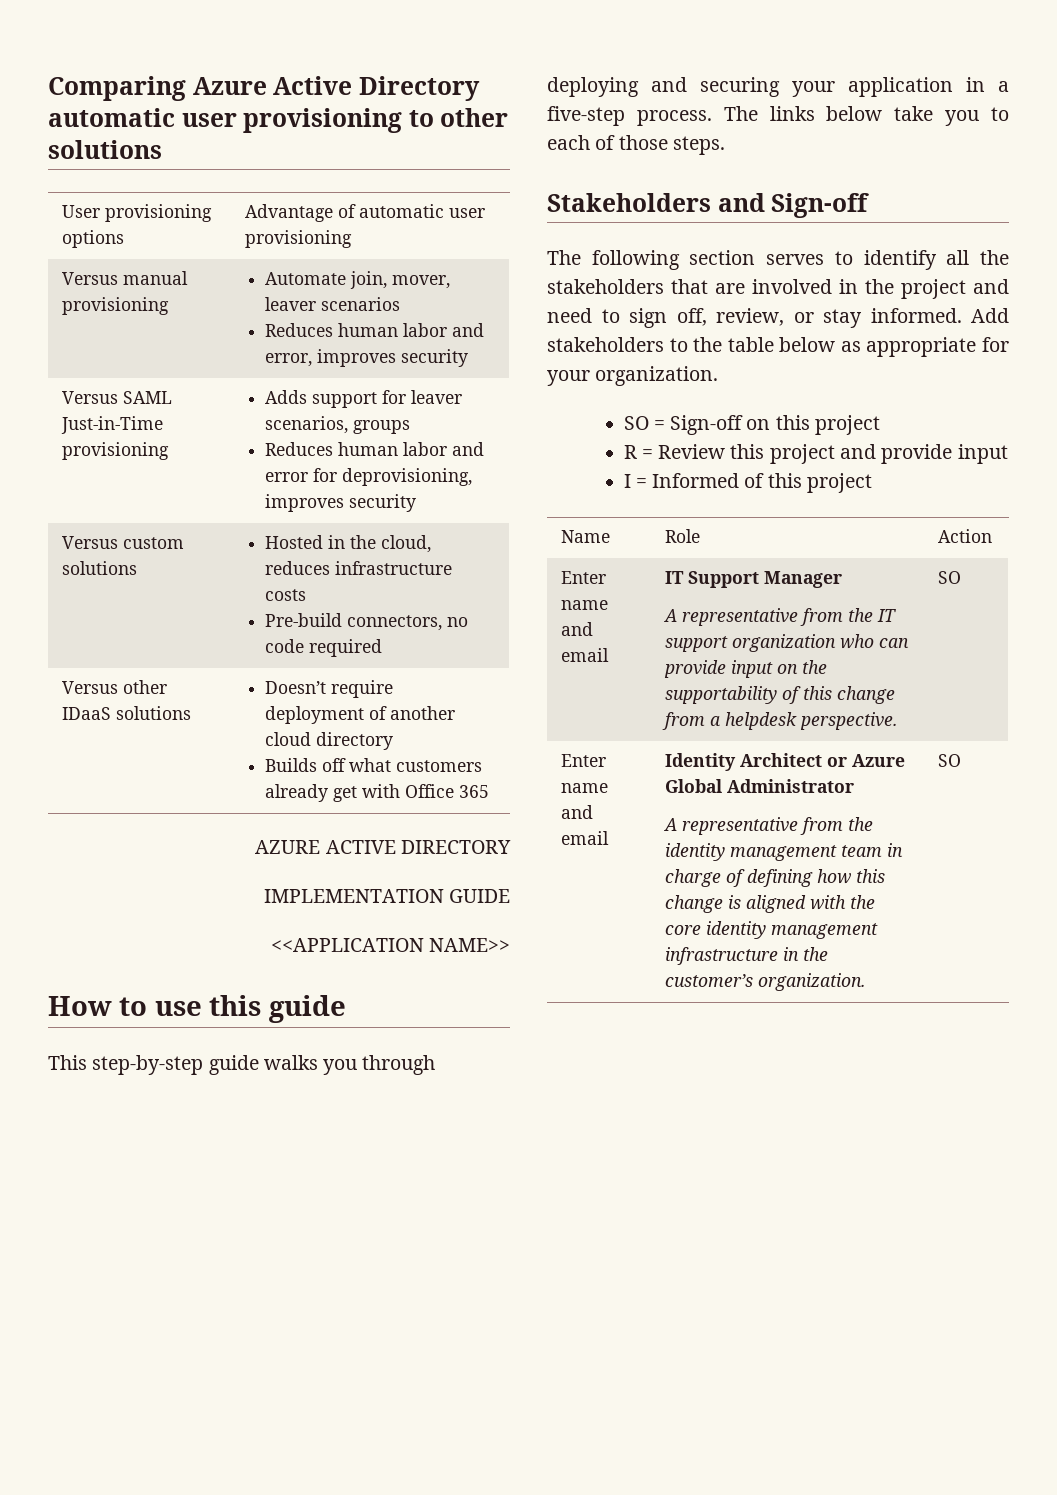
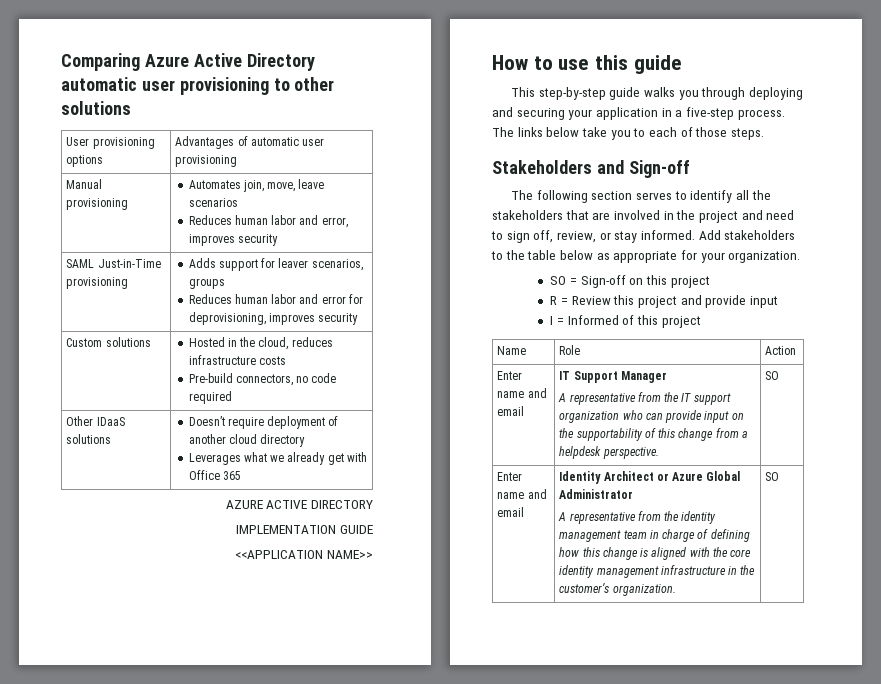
- User provisioning options | Advantage of automatic user provisioning
+ User provisioning options | Advantages of automatic user provisioning
- Versus manual provisioning | Automate join, mover, leaver scenarios
+ Manual provisioning | Automates join, move, leave scenarios
- Versus SAML Just-in-Time provisioning | Adds support for leaver scenarios, groups
+ SAML Just-in-Time provisioning | Adds support for leaver scenarios, groups
- Versus custom solutions | Hosted in the cloud, reduces infrastructure costs
+ Custom solutions | Hosted in the cloud, reduces infrastructure costs
- Versus other IDaaS solutions | Doesn’t require deployment of another cloud directory
- Builds off what customers already get with Office 365
+ Other IDaaS solutions | Doesn’t require deployment of another cloud directory
+ Leverages what we already get with Office 365

